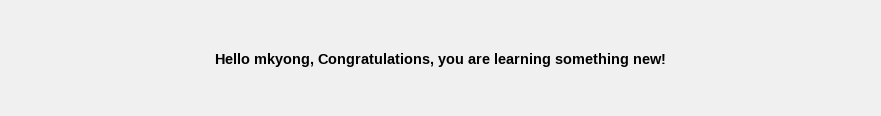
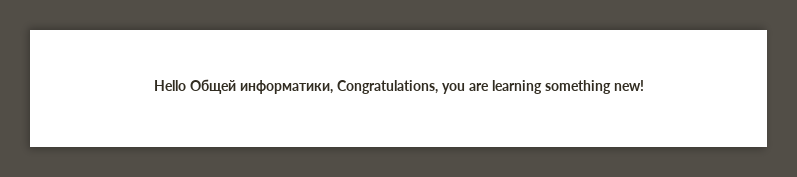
- Hello mkyong, Congratulations, you are learning something new!
+ Hello Общей информатики, Congratulations, you are learning something new!

